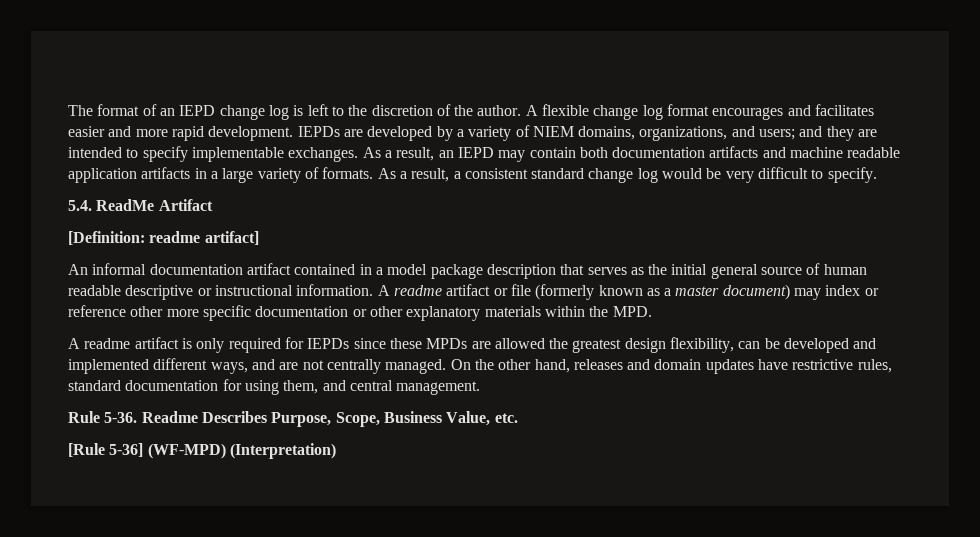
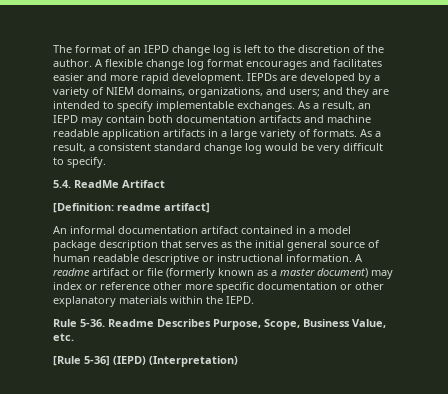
- A readme artifact or file (formerly known as a master document) may index or reference other more specific documentation or other explanatory materials within the MPD.
- A readme artifact is only required for IEPDs since these MPDs are allowed the greatest design flexibility, can be developed and implemented different ways, and are not centrally managed. On the other hand, releases and domain updates have restrictive rules, standard documentation for using them, and central management.
+ A readme artifact or file (formerly known as a master document) may index or reference other more specific documentation or other explanatory materials within the IEPD.
- [Rule 5-36] (WF-MPD) (Interpretation)
+ [Rule 5-36] (IEPD) (Interpretation)

